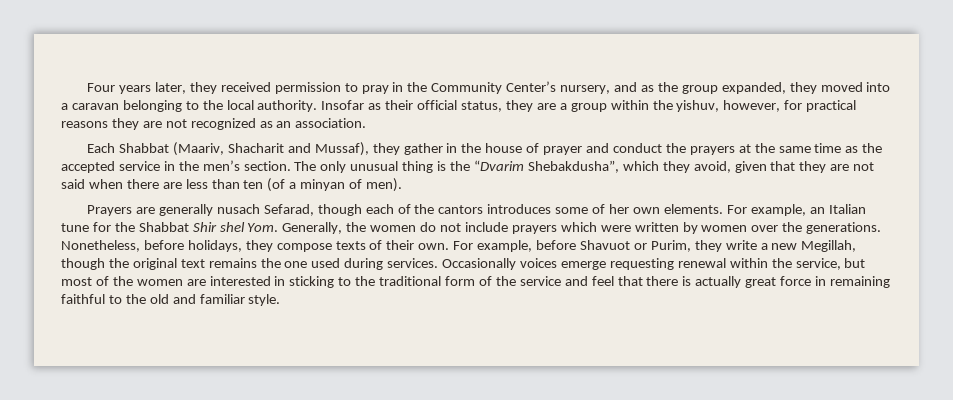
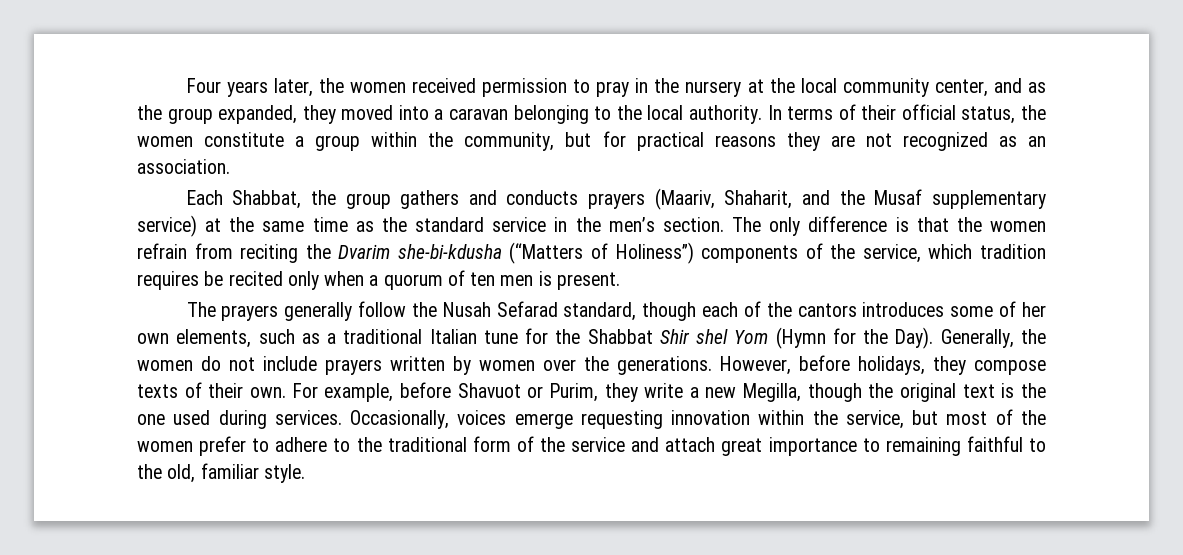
- Four years later, they received permission to pray in the Community Center’s nursery, and as the group expanded, they moved into a caravan belonging to the local authority.
+ Four years later, the women received permission to pray in the nursery at the local community center, and as the group expanded, they moved into a caravan belonging to the local authority.
- Insofar as their official status, they are a group within the yishuv, however, for practical reasons they are not recognized as an association.
+ In terms of their official status, the women constitute a group within the community, but for practical reasons they are not recognized as an association.
- Each Shabbat (Maariv, Shacharit and Mussaf), they gather in the house of prayer and conduct the prayers at the same time as the accepted service in the men’s section.
+ Each Shabbat, the group gathers and conducts prayers (Maariv, Shaharit, and the Musaf supplementary service) at the same time as the standard service in the men’s section.
- The only unusual thing is the “Dvarim Shebakdusha”, which they avoid, given that they are not said when there are less than ten (of a minyan of men).
- Prayers are generally nusach Sefarad, though each of the cantors introduces some of her own elements. For example, an Italian tune for the Shabbat Shir shel Yom. Generally, the women do not include prayers which were written by women over the generations.
+ The only difference is that the women refrain from reciting the Dvarim she-bi-kdusha (“Matters of Holiness”) components of the service, which tradition requires be recited only when a quorum of ten men is present.
+ The prayers generally follow the Nusah Sefarad standard, though each of the cantors introduces some of her own elements, such as a traditional Italian tune for the Shabbat Shir shel Yom (Hymn for the Day). Generally, the women do not include prayers written by women over the generations.
- Nonetheless, before holidays, they compose texts of their own.
+ However, before holidays, they compose texts of their own.
- For example, before Shavuot or Purim, they write a new Megillah, though the original text remains the one used during services.
+ For example, before Shavuot or Purim, they write a new Megilla, though the original text is the one used during services.
- Occasionally voices emerge requesting renewal within the service, but most of the women are interested in sticking to the traditional form of the service and feel that there is actually great force in remaining faithful to the old and familiar style.
+ Occasionally, voices emerge requesting innovation within the service, but most of the women prefer to adhere to the traditional form of the service and attach great importance to remaining faithful to the old, familiar style.

